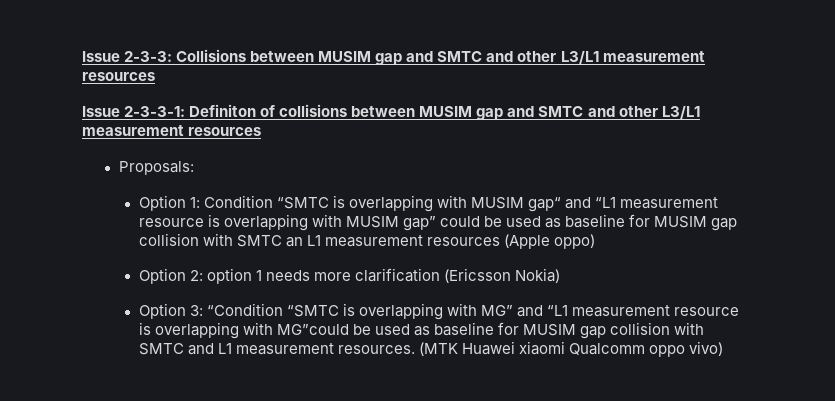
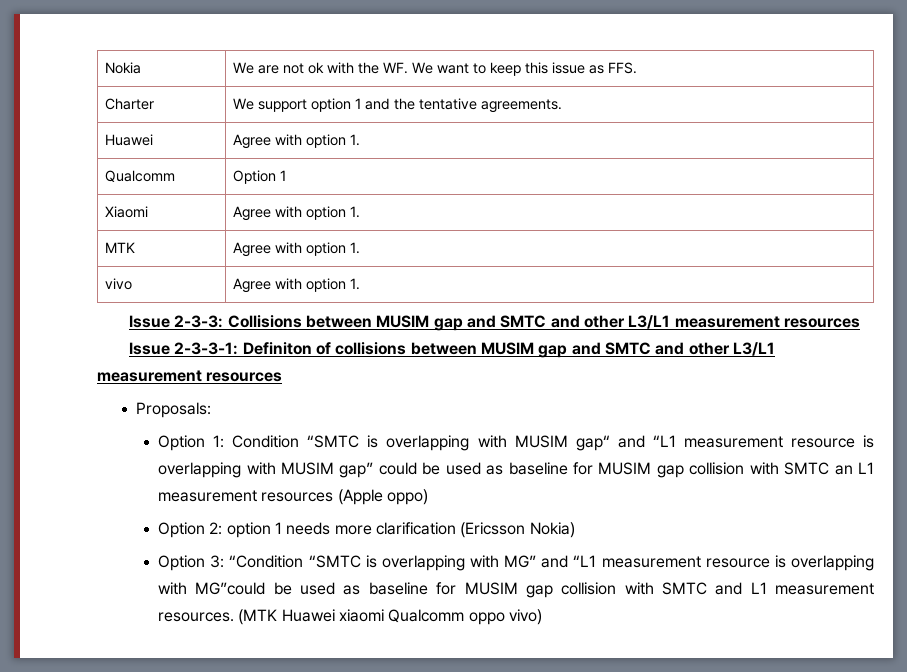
+ Nokia | We are not ok with the WF. We want to keep this issue as FFS.
+ Charter | We support option 1 and the tentative agreements.
+ Huawei | Agree with option 1.
+ Qualcomm | Option 1
+ Xiaomi | Agree with option 1.
+ MTK | Agree with option 1.
+ vivo | Agree with option 1.

